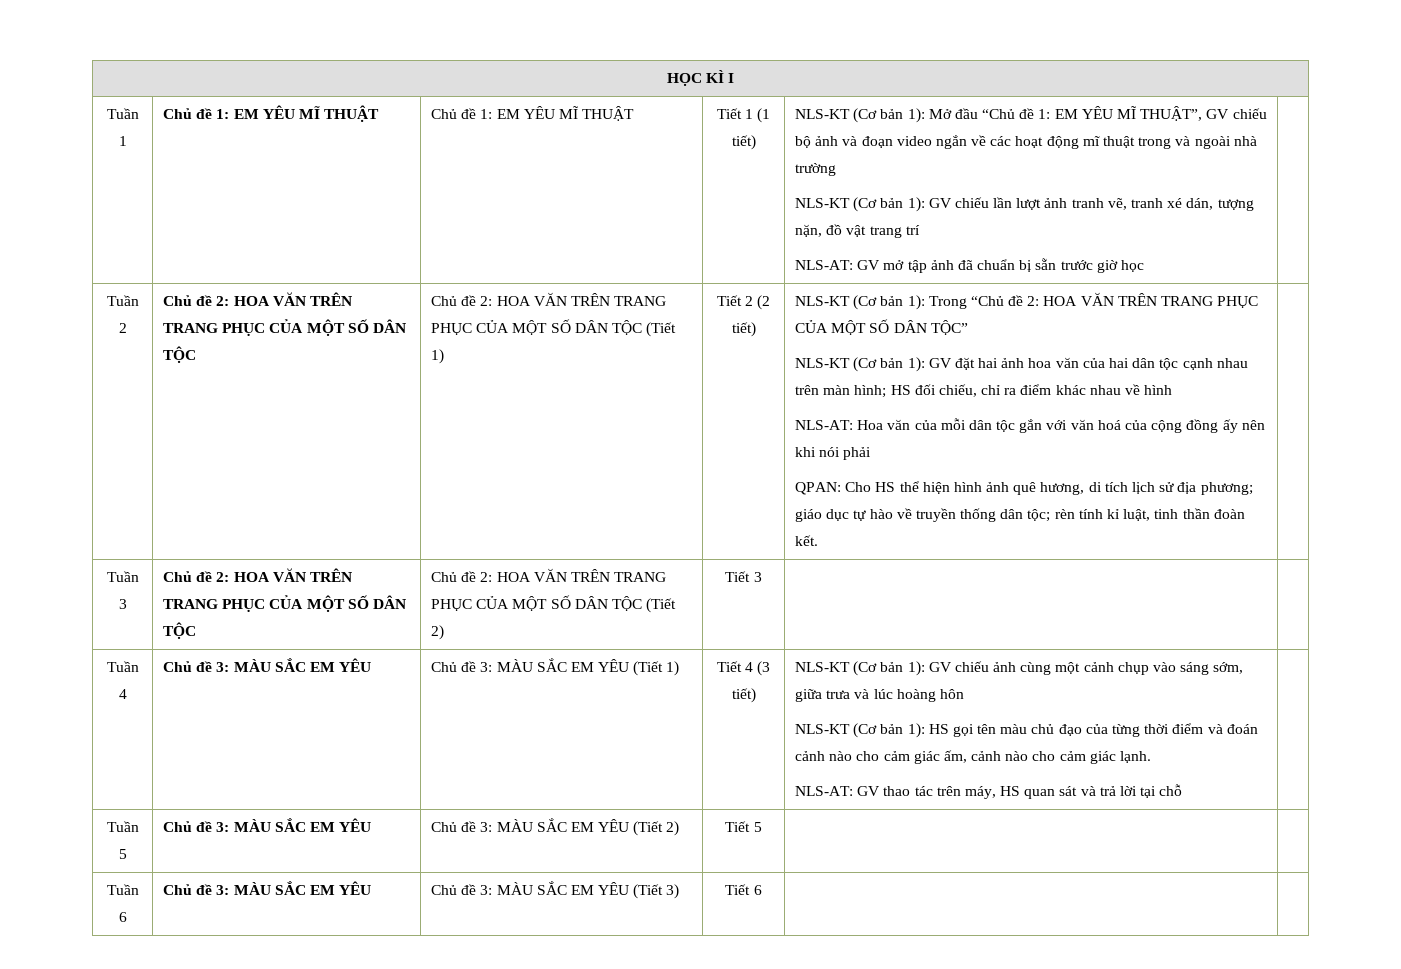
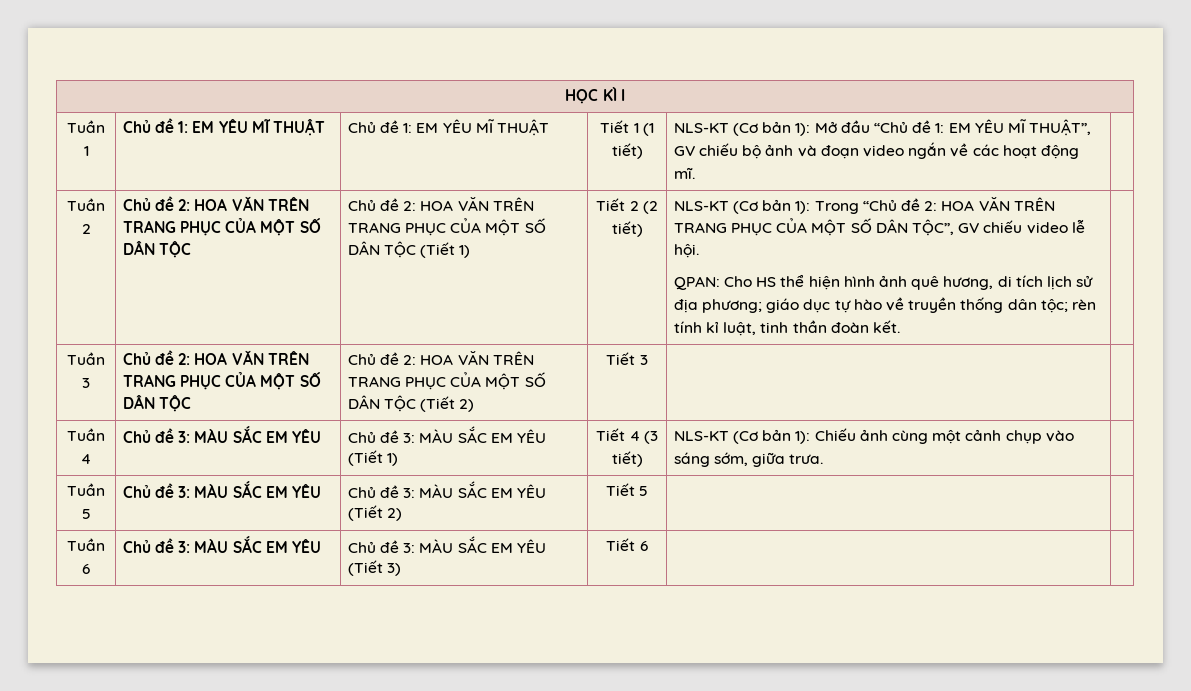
- NLS-KT (Cơ bản 1): Mở đầu “Chủ đề 1: EM YÊU MĨ THUẬT”, GV chiếu bộ ảnh và đoạn video ngắn về các hoạt động mĩ thuật trong và ngoài nhà trường
- NLS-KT (Cơ bản 1): GV chiếu lần lượt ảnh tranh vẽ, tranh xé dán, tượng nặn, đồ vật trang trí
- NLS-AT: GV mở tập ảnh đã chuẩn bị sẵn trước giờ học
+ NLS-KT (Cơ bản 1): Mở đầu “Chủ đề 1: EM YÊU MĨ THUẬT”, GV chiếu bộ ảnh và đoạn video ngắn về các hoạt động mĩ.
- NLS-KT (Cơ bản 1): Trong “Chủ đề 2: HOA VĂN TRÊN TRANG PHỤC CỦA MỘT SỐ DÂN TỘC”
- NLS-KT (Cơ bản 1): GV đặt hai ảnh hoa văn của hai dân tộc cạnh nhau trên màn hình; HS đối chiếu, chỉ ra điểm khác nhau về hình
- NLS-AT: Hoa văn của mỗi dân tộc gắn với văn hoá của cộng đồng ấy nên khi nói phải
+ NLS-KT (Cơ bản 1): Trong “Chủ đề 2: HOA VĂN TRÊN TRANG PHỤC CỦA MỘT SỐ DÂN TỘC”, GV chiếu video lễ hội.
- NLS-KT (Cơ bản 1): GV chiếu ảnh cùng một cảnh chụp vào sáng sớm, giữa trưa và lúc hoàng hôn
- NLS-KT (Cơ bản 1): HS gọi tên màu chủ đạo của từng thời điểm và đoán cảnh nào cho cảm giác ấm, cảnh nào cho cảm giác lạnh.
- NLS-AT: GV thao tác trên máy, HS quan sát và trả lời tại chỗ
+ NLS-KT (Cơ bản 1): Chiếu ảnh cùng một cảnh chụp vào sáng sớm, giữa trưa.

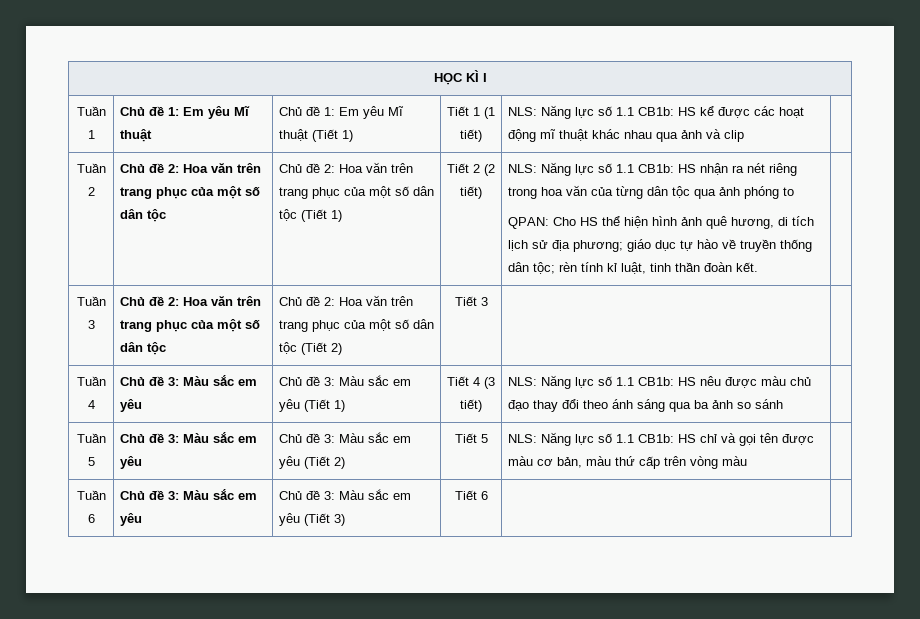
- Chủ đề 1: EM YÊU MĨ THUẬT | Chủ đề 1: EM YÊU MĨ THUẬT | Tiết 1 (1 tiết) | NLS-KT (Cơ bản 1): Mở đầu “Chủ đề 1: EM YÊU MĨ THUẬT”, GV chiếu bộ ảnh và đoạn video ngắn về các hoạt động mĩ.
+ Chủ đề 1: Em yêu Mĩ thuật | Chủ đề 1: Em yêu Mĩ thuật (Tiết 1) | Tiết 1 (1 tiết) | NLS: Năng lực số 1.1 CB1b: HS kể được các hoạt động mĩ thuật khác nhau qua ảnh và clip
- Chủ đề 2: HOA VĂN TRÊN TRANG PHỤC CỦA MỘT SỐ DÂN TỘC | Chủ đề 2: HOA VĂN TRÊN TRANG PHỤC CỦA MỘT SỐ DÂN TỘC (Tiết 1)
+ Chủ đề 2: Hoa văn trên trang phục của một số dân tộc | Chủ đề 2: Hoa văn trên trang phục của một số dân tộc (Tiết 1)
- NLS-KT (Cơ bản 1): Trong “Chủ đề 2: HOA VĂN TRÊN TRANG PHỤC CỦA MỘT SỐ DÂN TỘC”, GV chiếu video lễ hội.
+ NLS: Năng lực số 1.1 CB1b: HS nhận ra nét riêng trong hoa văn của từng dân tộc qua ảnh phóng to
- Tuần 3 | Chủ đề 2: HOA VĂN TRÊN TRANG PHỤC CỦA MỘT SỐ DÂN TỘC | Chủ đề 2: HOA VĂN TRÊN TRANG PHỤC CỦA MỘT SỐ DÂN TỘC (Tiết 2) | Tiết 3 | |
+ Tuần 3 | Chủ đề 2: Hoa văn trên trang phục của một số dân tộc | Chủ đề 2: Hoa văn trên trang phục của một số dân tộc (Tiết 2) | Tiết 3 | |
- Chủ đề 3: MÀU SẮC EM YÊU | Chủ đề 3: MÀU SẮC EM YÊU (Tiết 1)
+ Chủ đề 3: Màu sắc em yêu | Chủ đề 3: Màu sắc em yêu (Tiết 1)
- NLS-KT (Cơ bản 1): Chiếu ảnh cùng một cảnh chụp vào sáng sớm, giữa trưa.
+ NLS: Năng lực số 1.1 CB1b: HS nêu được màu chủ đạo thay đổi theo ánh sáng qua ba ảnh so sánh
- Chủ đề 3: MÀU SẮC EM YÊU | Chủ đề 3: MÀU SẮC EM YÊU (Tiết 2)
+ Chủ đề 3: Màu sắc em yêu | Chủ đề 3: Màu sắc em yêu (Tiết 2)
+ NLS: Năng lực số 1.1 CB1b: HS chỉ và gọi tên được màu cơ bản, màu thứ cấp trên vòng màu
- Tuần 6 | Chủ đề 3: MÀU SẮC EM YÊU | Chủ đề 3: MÀU SẮC EM YÊU (Tiết 3) | Tiết 6 | |
+ Tuần 6 | Chủ đề 3: Màu sắc em yêu | Chủ đề 3: Màu sắc em yêu (Tiết 3) | Tiết 6 | |

